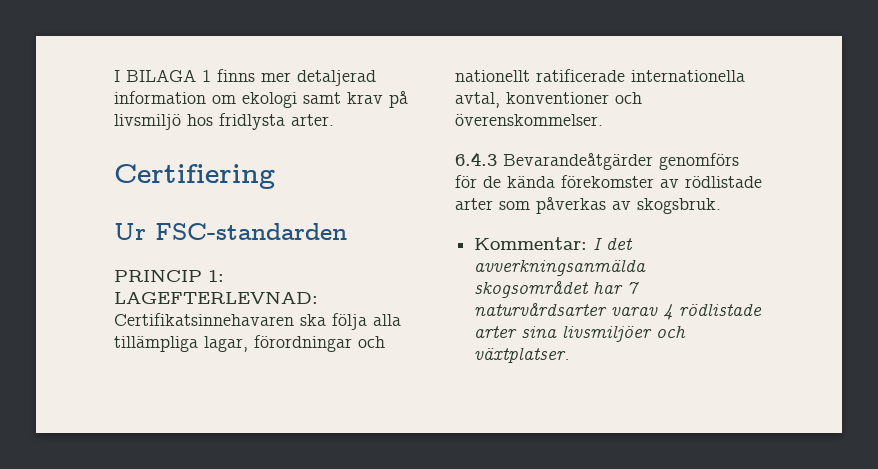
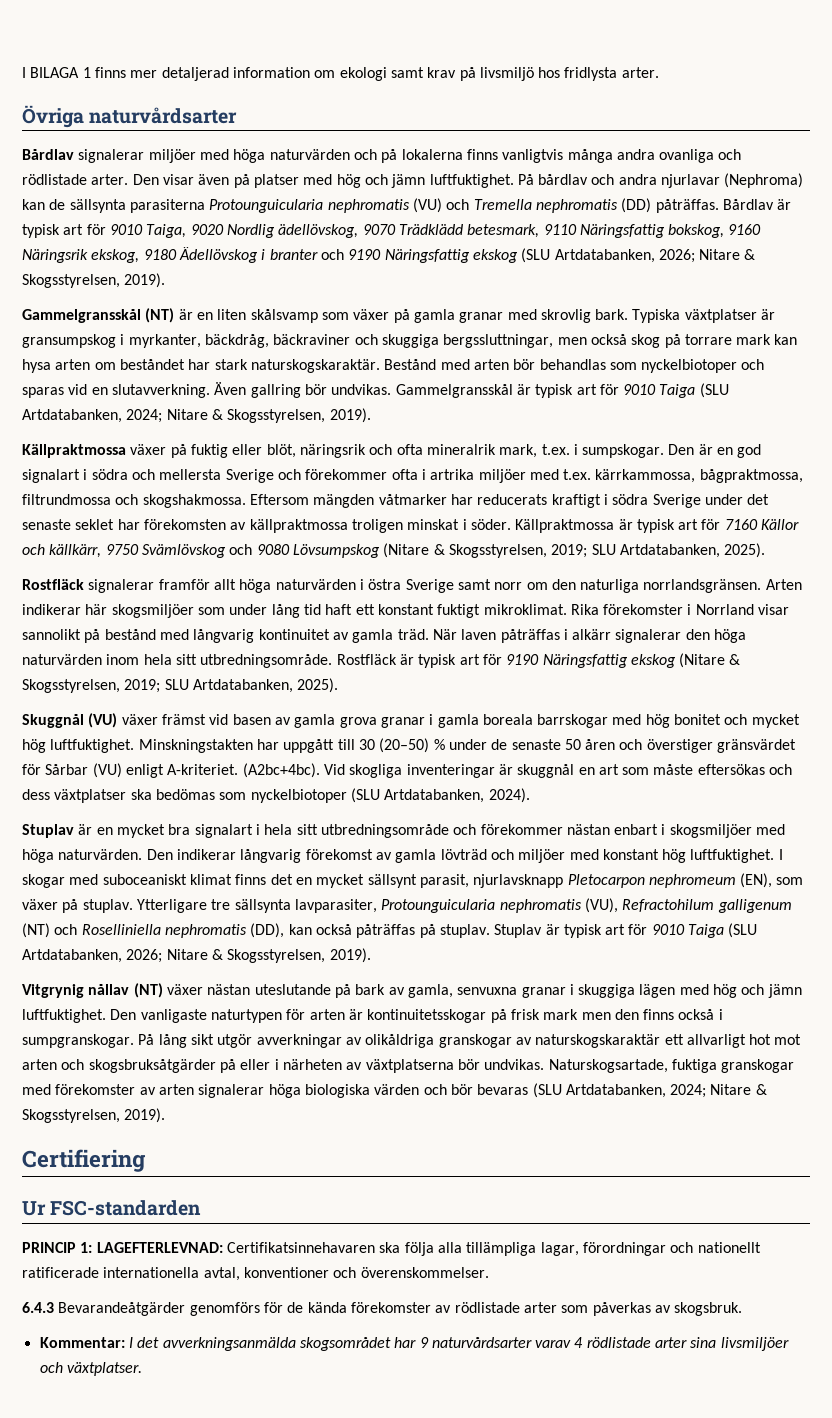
+ Övriga naturvårdsarter
+ Bårdlav signalerar miljöer med höga naturvärden och på lokalerna finns vanligtvis många andra ovanliga och rödlistade arter. Den visar även på platser med hög och jämn luftfuktighet. På bårdlav och andra njurlavar (Nephroma) kan de sällsynta parasiterna Protounguicularia nephromatis (VU) och Tremella nephromatis (DD) påträffas. Bårdlav är typisk art för 9010 Taiga, 9020 Nordlig ädellövskog, 9070 Trädklädd betesmark, 9110 Näringsfattig bokskog, 9160 Näringsrik ekskog, 9180 Ädellövskog i branter och 9190 Näringsfattig ekskog (SLU Artdatabanken, 2026; Nitare & Skogsstyrelsen, 2019).
+ Gammelgransskål (NT) är en liten skålsvamp som växer på gamla granar med skrovlig bark. Typiska växtplatser är gransumpskog i myrkanter, bäckdråg, bäckraviner och skuggiga bergssluttningar, men också skog på torrare mark kan hysa arten om beståndet har stark naturskogskaraktär. Bestånd med arten bör behandlas som nyckelbiotoper och sparas vid en slutavverkning. Även gallring bör undvikas. Gammelgransskål är typisk art för 9010 Taiga (SLU Artdatabanken, 2024; Nitare & Skogsstyrelsen, 2019).
+ Källpraktmossa växer på fuktig eller blöt, näringsrik och ofta mineralrik mark, t.ex. i sumpskogar. Den är en god signalart i södra och mellersta Sverige och förekommer ofta i artrika miljöer med t.ex. kärrkammossa, bågpraktmossa, filtrundmossa och skogshakmossa. Eftersom mängden våtmarker har reducerats kraftigt i södra Sverige under det senaste seklet har förekomsten av källpraktmossa troligen minskat i söder. Källpraktmossa är typisk art för 7160 Källor och källkärr, 9750 Svämlövskog och 9080 Lövsumpskog (Nitare & Skogsstyrelsen, 2019; SLU Artdatabanken, 2025).
+ Rostfläck signalerar framför allt höga naturvärden i östra Sverige samt norr om den naturliga norrlandsgränsen. Arten indikerar här skogsmiljöer som under lång tid haft ett konstant fuktigt mikroklimat. Rika förekomster i Norrland visar sannolikt på bestånd med långvarig kontinuitet av gamla träd. När laven påträffas i alkärr signalerar den höga naturvärden inom hela sitt utbredningsområde. Rostfläck är typisk art för 9190 Näringsfattig ekskog (Nitare & Skogsstyrelsen, 2019; SLU Artdatabanken, 2025).
+ Skuggnål (VU) växer främst vid basen av gamla grova granar i gamla boreala barrskogar med hög bonitet och mycket hög luftfuktighet. Minskningstakten har uppgått till 30 (20–50) % under de senaste 50 åren och överstiger gränsvärdet för Sårbar (VU) enligt A-kriteriet. (A2bc+4bc). Vid skogliga inventeringar är skuggnål en art som måste eftersökas och dess växtplatser ska bedömas som nyckelbiotoper (SLU Artdatabanken, 2024).
+ Stuplav är en mycket bra signalart i hela sitt utbredningsområde och förekommer nästan enbart i skogsmiljöer med höga naturvärden. Den indikerar långvarig förekomst av gamla lövträd och miljöer med konstant hög luftfuktighet. I skogar med suboceaniskt klimat finns det en mycket sällsynt parasit, njurlavsknapp Pletocarpon nephromeum (EN), som växer på stuplav. Ytterligare tre sällsynta lavparasiter, Protounguicularia nephromatis (VU), Refractohilum galligenum (NT) och Roselliniella nephromatis (DD), kan också påträffas på stuplav. Stuplav är typisk art för 9010 Taiga (SLU Artdatabanken, 2026; Nitare & Skogsstyrelsen, 2019).
+ Vitgrynig nållav (NT) växer nästan uteslutande på bark av gamla, senvuxna granar i skuggiga lägen med hög och jämn luftfuktighet. Den vanligaste naturtypen för arten är kontinuitetsskogar på frisk mark men den finns också i sumpgranskogar. På lång sikt utgör avverkningar av olikåldriga granskogar av naturskogskaraktär ett allvarligt hot mot arten och skogsbruksåtgärder på eller i närheten av växtplatserna bör undvikas. Naturskogsartade, fuktiga granskogar med förekomster av arten signalerar höga biologiska värden och bör bevaras (SLU Artdatabanken, 2024; Nitare & Skogsstyrelsen, 2019).
- Kommentar: I det avverkningsanmälda skogsområdet har 7 naturvårdsarter varav 4 rödlistade arter sina livsmiljöer och växtplatser.
+ Kommentar: I det avverkningsanmälda skogsområdet har 9 naturvårdsarter varav 4 rödlistade arter sina livsmiljöer och växtplatser.

